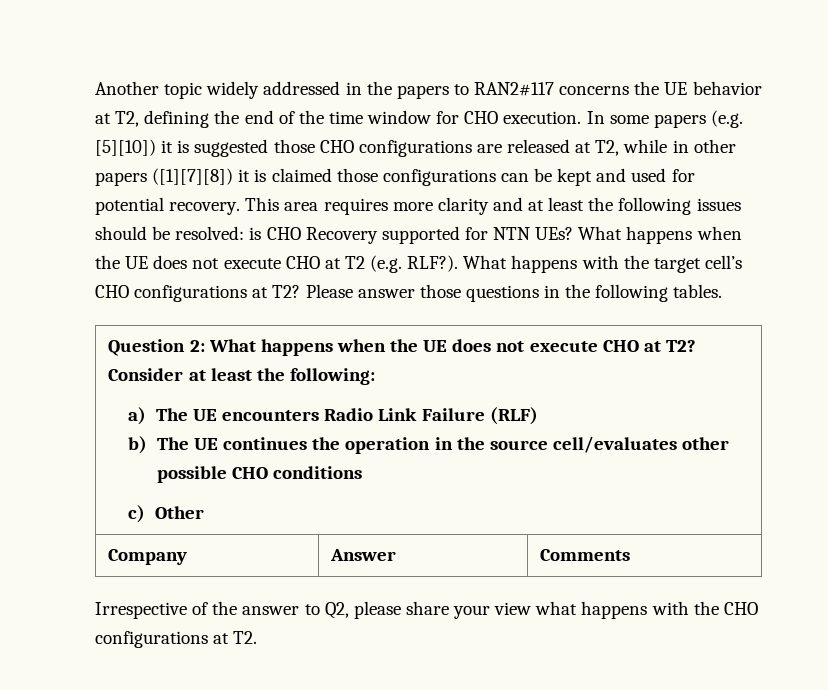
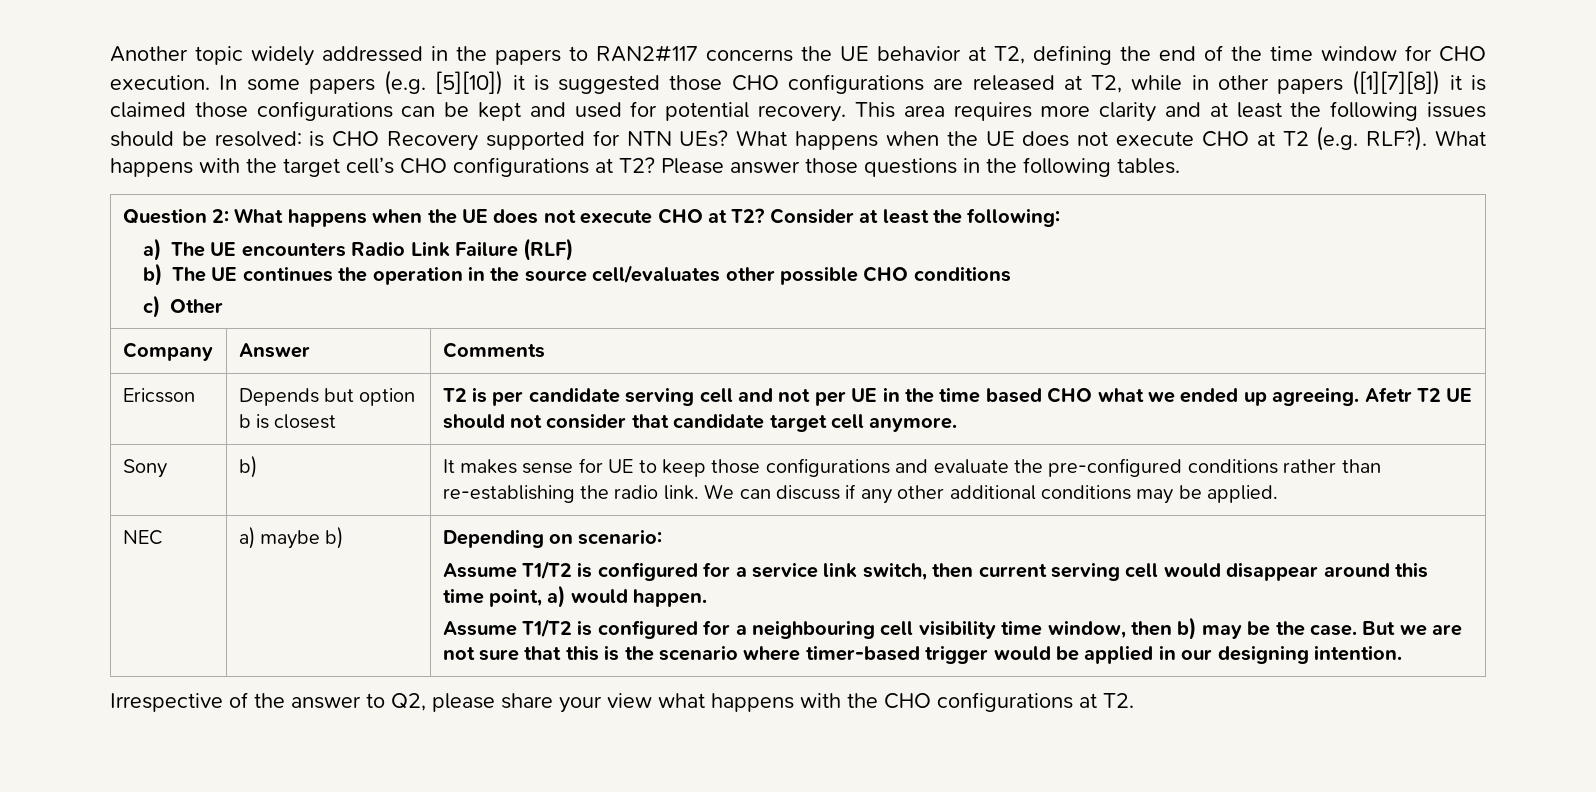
+ Ericsson | Depends but option b is closest | T2 is per candidate serving cell and not per UE in the time based CHO what we ended up agreeing. Afetr T2 UE should not consider that candidate target cell anymore.
+ Sony | b) | It makes sense for UE to keep those configurations and evaluate the pre-configured conditions rather than re-establishing the radio link. We can discuss if any other additional conditions may be applied.
+ NEC | a) maybe b) | Depending on scenario:
+ Assume T1/T2 is configured for a service link switch, then current serving cell would disappear around this time point, a) would happen.
+ Assume T1/T2 is configured for a neighbouring cell visibility time window, then b) may be the case. But we are not sure that this is the scenario where timer-based trigger would be applied in our designing intention.

